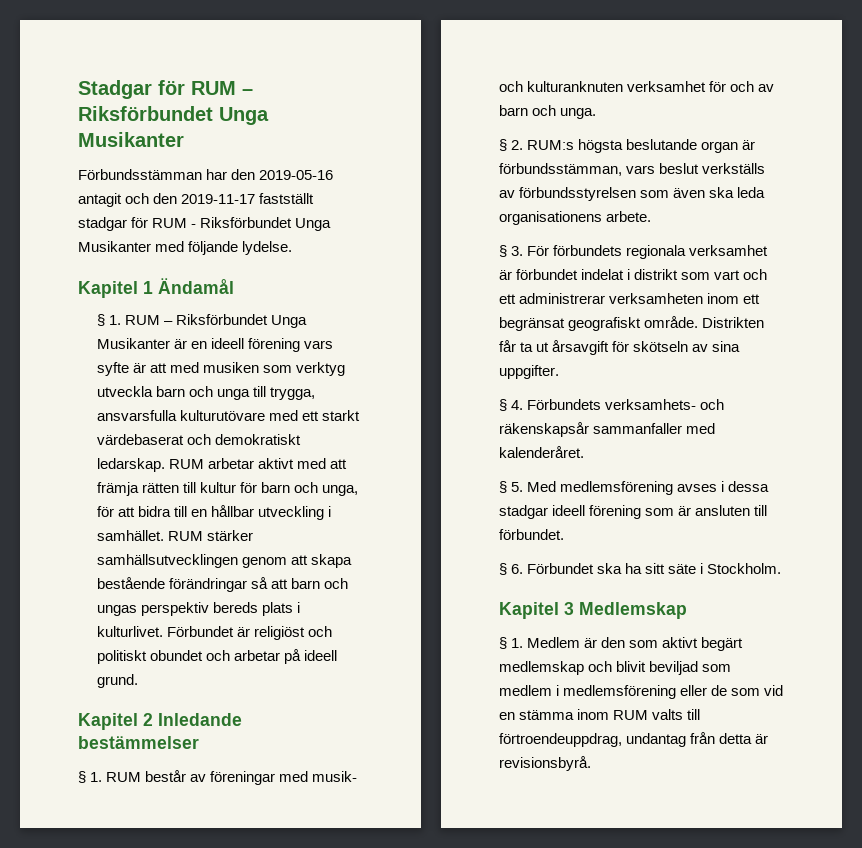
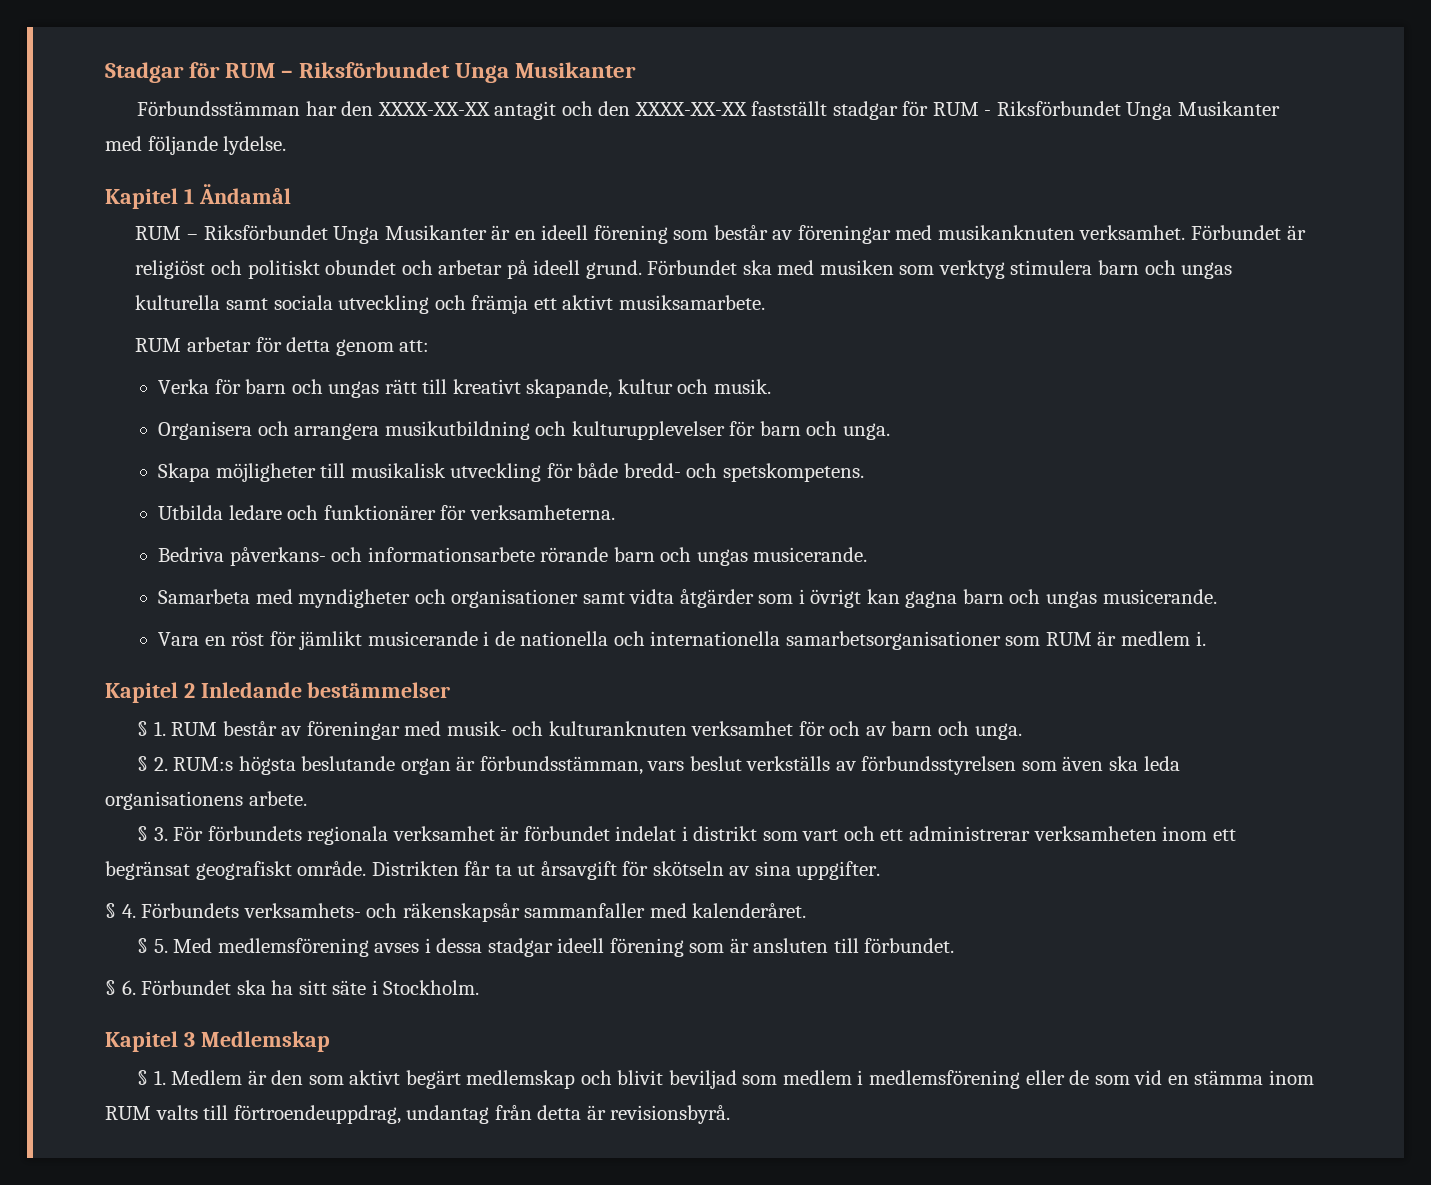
- Förbundsstämman har den 2019-05-16 antagit och den 2019-11-17 fastställt stadgar för RUM - Riksförbundet Unga Musikanter med följande lydelse.
+ Förbundsstämman har den XXXX-XX-XX antagit och den XXXX-XX-XX fastställt stadgar för RUM - Riksförbundet Unga Musikanter med följande lydelse.
- § 1. RUM – Riksförbundet Unga Musikanter är en ideell förening vars syfte är att med musiken som verktyg utveckla barn och unga till trygga, ansvarsfulla kulturutövare med ett starkt värdebaserat och demokratiskt ledarskap. RUM arbetar aktivt med att främja rätten till kultur för barn och unga, för att bidra till en hållbar utveckling i samhället. RUM stärker samhällsutvecklingen genom att skapa bestående förändringar så att barn och ungas perspektiv bereds plats i kulturlivet.
+ RUM – Riksförbundet Unga Musikanter är en ideell förening som består av föreningar med musikanknuten verksamhet.
+ Förbundet ska med musiken som verktyg stimulera barn och ungas kulturella samt sociala utveckling och främja ett aktivt musiksamarbete.
+ RUM arbetar för detta genom att:
+ Verka för barn och ungas rätt till kreativt skapande, kultur och musik.
+ Organisera och arrangera musikutbildning och kulturupplevelser för barn och unga.
+ Skapa möjligheter till musikalisk utveckling för både bredd- och spetskompetens.
+ Utbilda ledare och funktionärer för verksamheterna.
+ Bedriva påverkans- och informationsarbete rörande barn och ungas musicerande.
+ Samarbeta med myndigheter och organisationer samt vidta åtgärder som i övrigt kan gagna barn och ungas musicerande.
+ Vara en röst för jämlikt musicerande i de nationella och internationella samarbetsorganisationer som RUM är medlem i.

